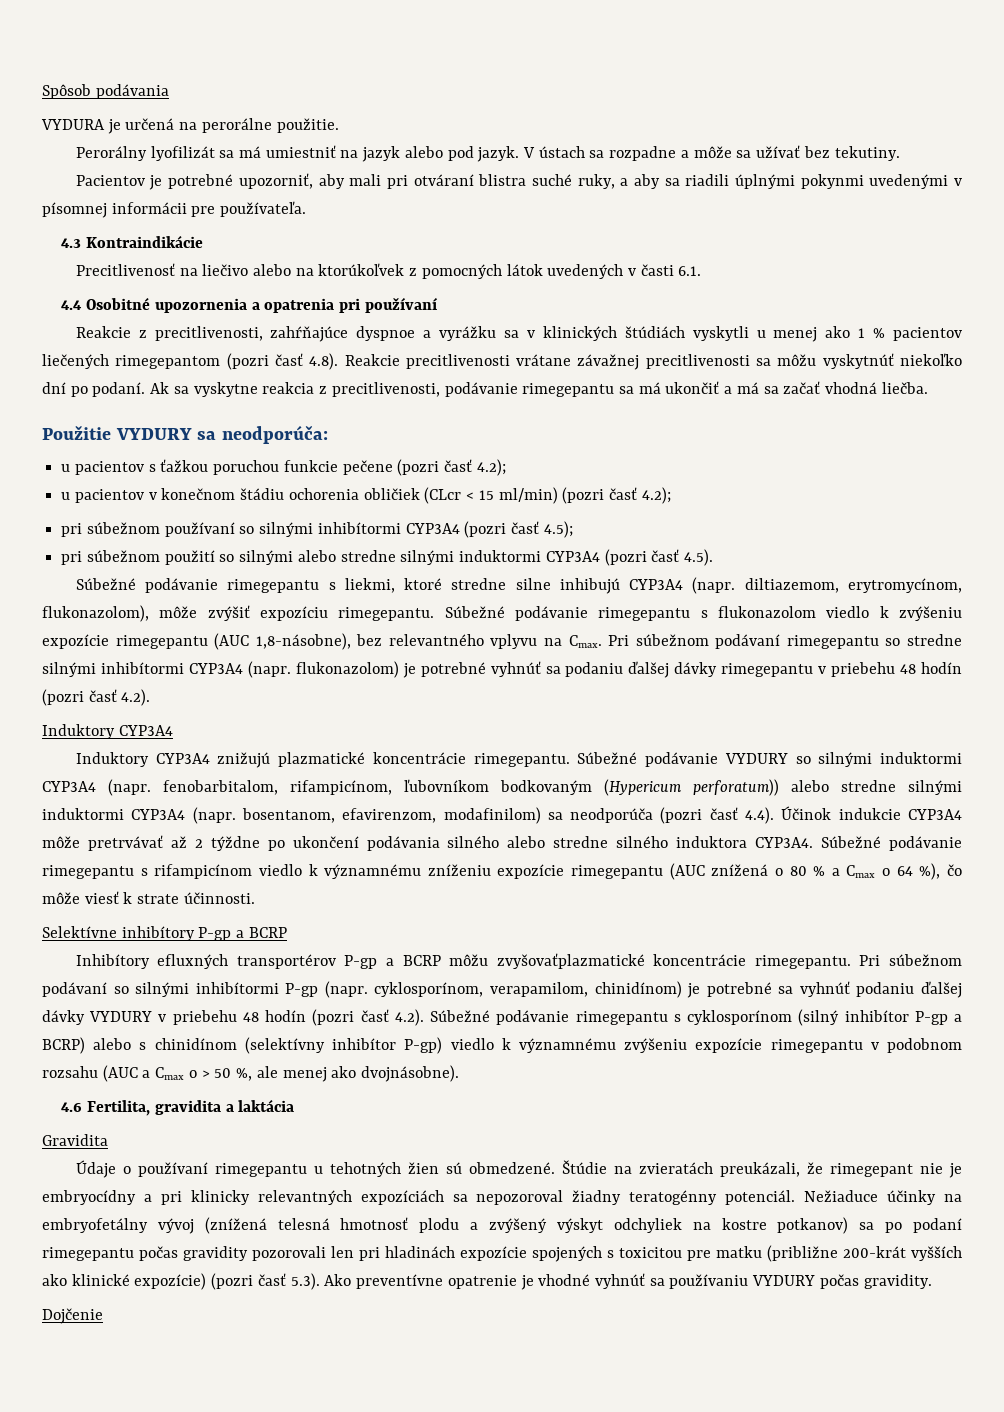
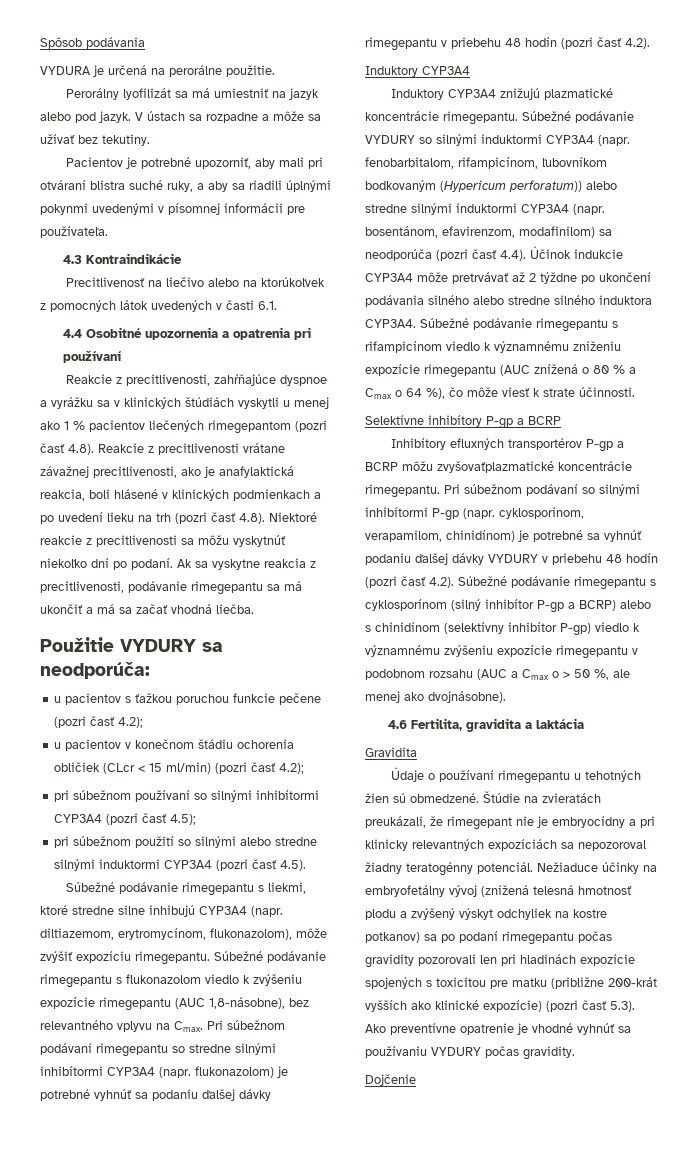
- Reakcie z precitlivenosti, zahŕňajúce dyspnoe a vyrážku sa v klinických štúdiách vyskytli u menej ako 1 % pacientov liečených rimegepantom (pozri časť 4.8). Reakcie precitlivenosti vrátane závažnej precitlivenosti sa môžu vyskytnúť niekoľko dní po podaní.
+ Reakcie z precitlivenosti, zahŕňajúce dyspnoe a vyrážku sa v klinických štúdiách vyskytli u menej ako 1 % pacientov liečených rimegepantom (pozri časť 4.8). Reakcie z precitlivenosti vrátane závažnej precitlivenosti, ako je anafylaktická reakcia, boli hlásené v klinických podmienkach a po uvedení lieku na trh (pozri časť 4.8). Niektoré reakcie z precitlivenosti sa môžu vyskytnúť niekoľko dní po podaní.
- Súbežné podávanie VYDURY so silnými induktormi CYP3A4 (napr. fenobarbitalom, rifampicínom, ľubovníkom bodkovaným (Hypericum perforatum)) alebo stredne silnými induktormi CYP3A4 (napr. bosentanom, efavirenzom, modafinilom) sa neodporúča (pozri časť 4.4). Účinok indukcie CYP3A4 môže pretrvávať až 2 týždne po ukončení podávania silného alebo stredne silného induktora CYP3A4.
+ Súbežné podávanie VYDURY so silnými induktormi CYP3A4 (napr. fenobarbitalom, rifampicínom, ľubovníkom bodkovaným (Hypericum perforatum)) alebo stredne silnými induktormi CYP3A4 (napr. bosentánom, efavirenzom, modafinilom) sa neodporúča (pozri časť 4.4). Účinok indukcie CYP3A4 môže pretrvávať až 2 týždne po ukončení podávania silného alebo stredne silného induktora CYP3A4.

